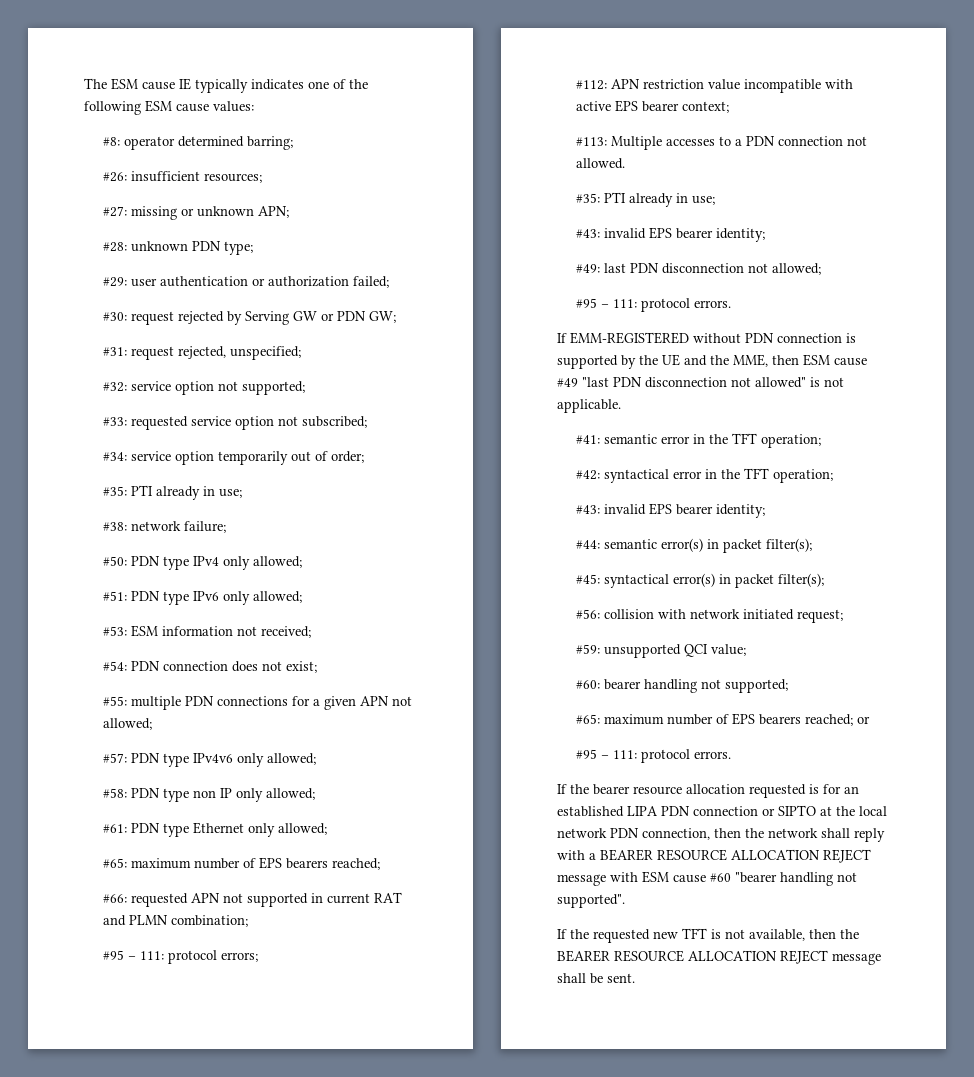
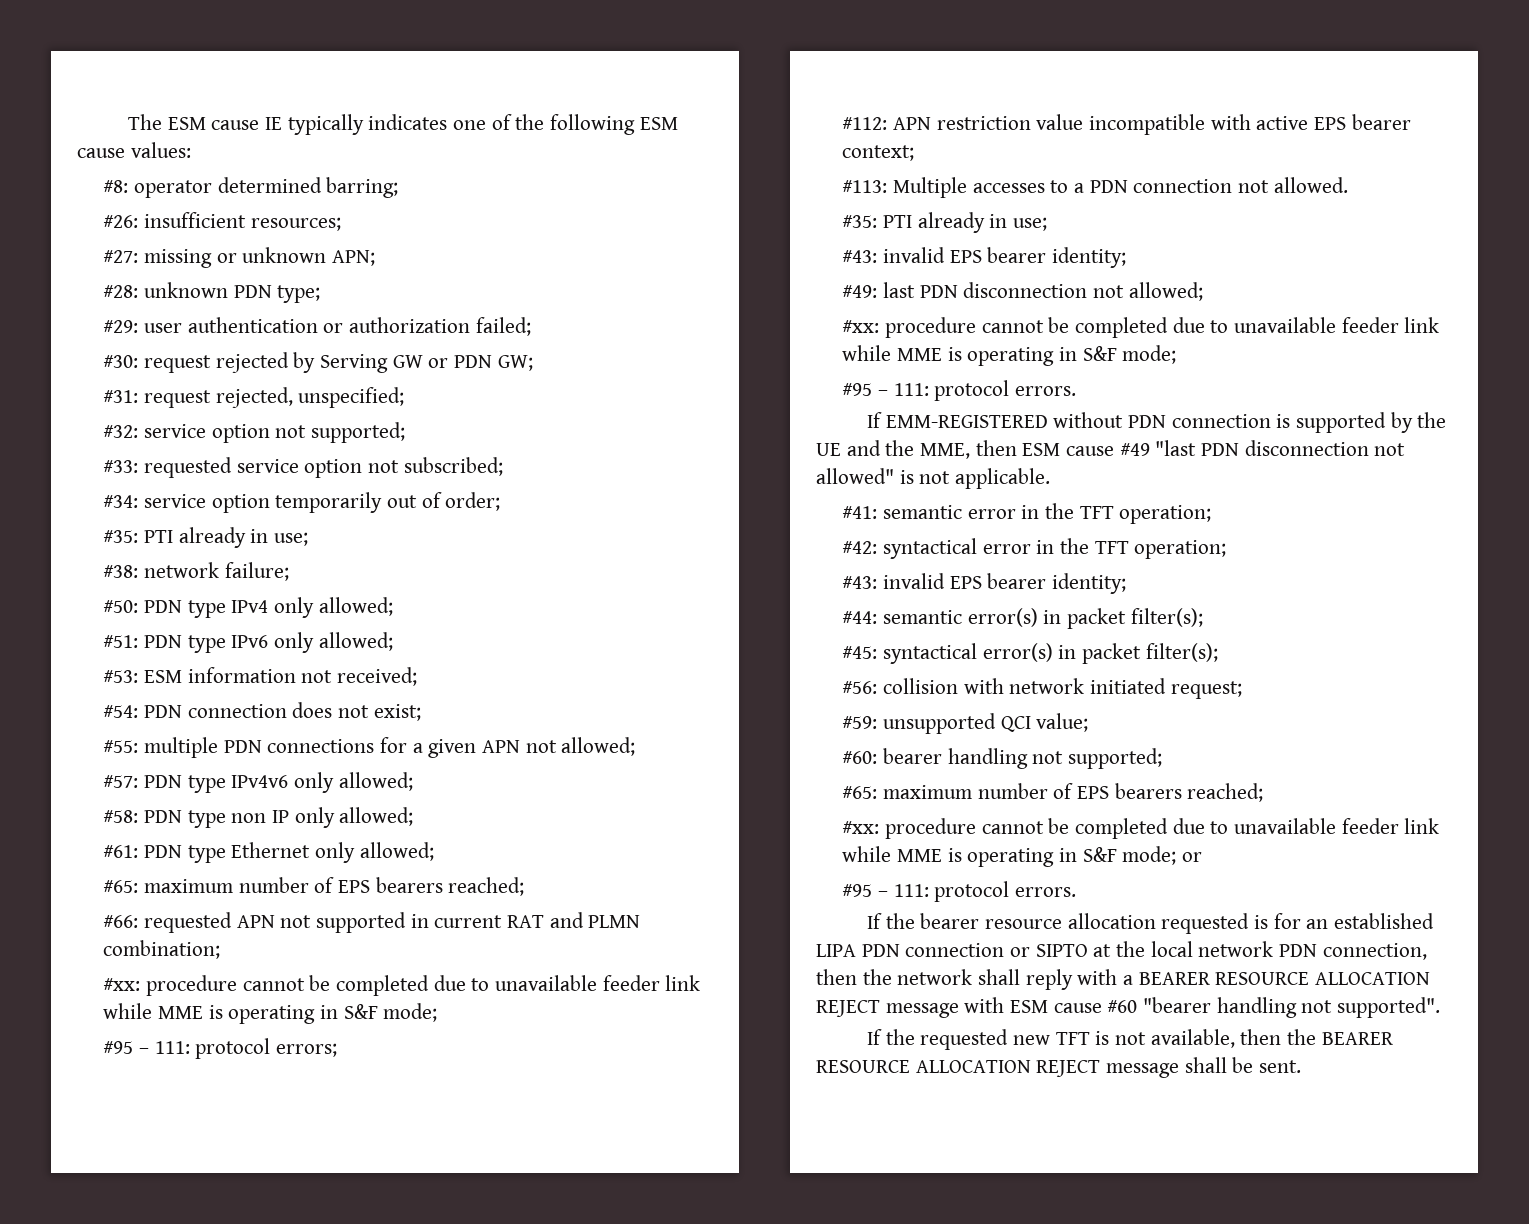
  #66: requested APN not supported in current RAT and PLMN combination;
+ #xx: procedure cannot be completed due to unavailable feeder link while MME is operating in S&F mode;
  #49: last PDN disconnection not allowed;
+ #xx: procedure cannot be completed due to unavailable feeder link while MME is operating in S&F mode;
  #60: bearer handling not supported;
- #65: maximum number of EPS bearers reached; or
+ #65: maximum number of EPS bearers reached;
+ #xx: procedure cannot be completed due to unavailable feeder link while MME is operating in S&F mode; or

